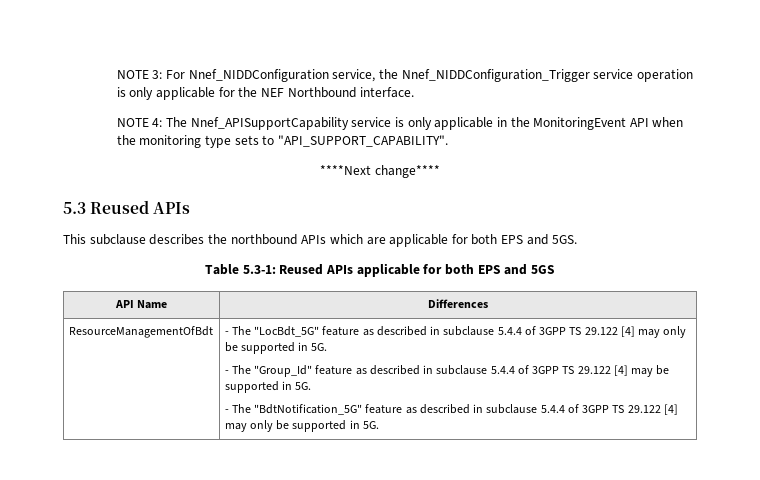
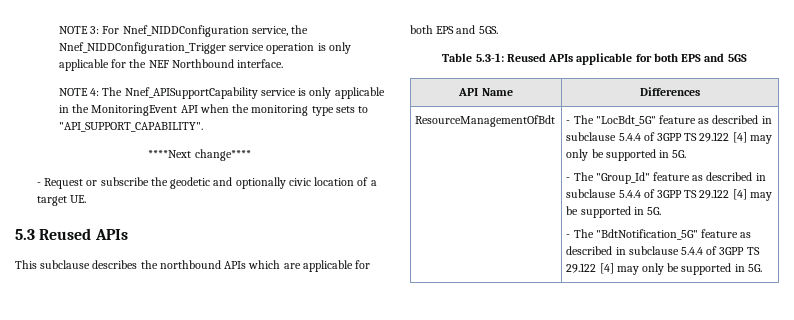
+ - Request or subscribe the geodetic and optionally civic location of a target UE.

